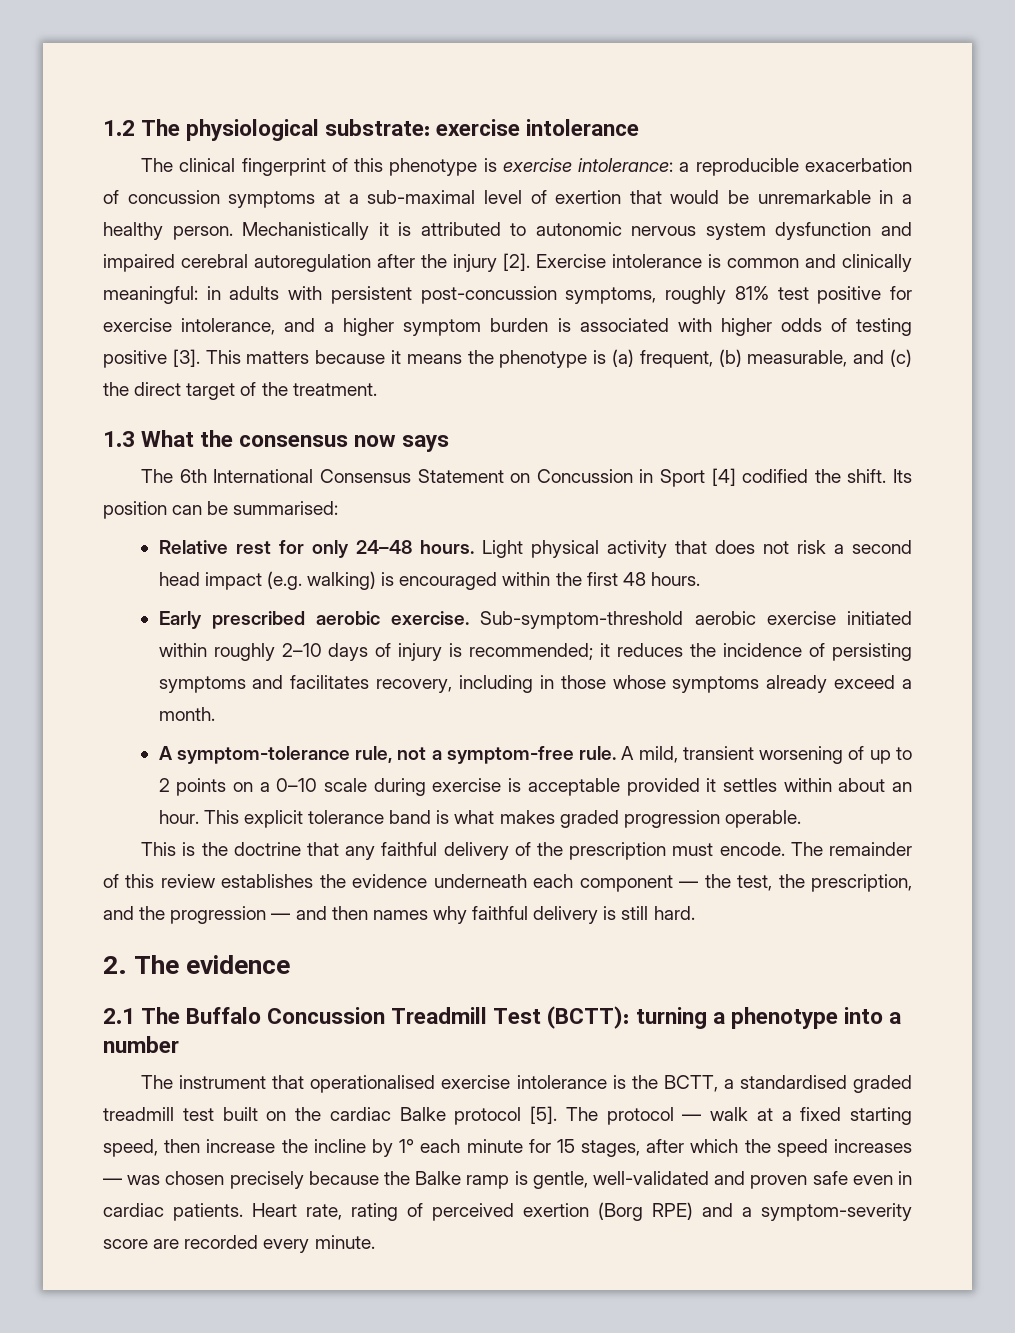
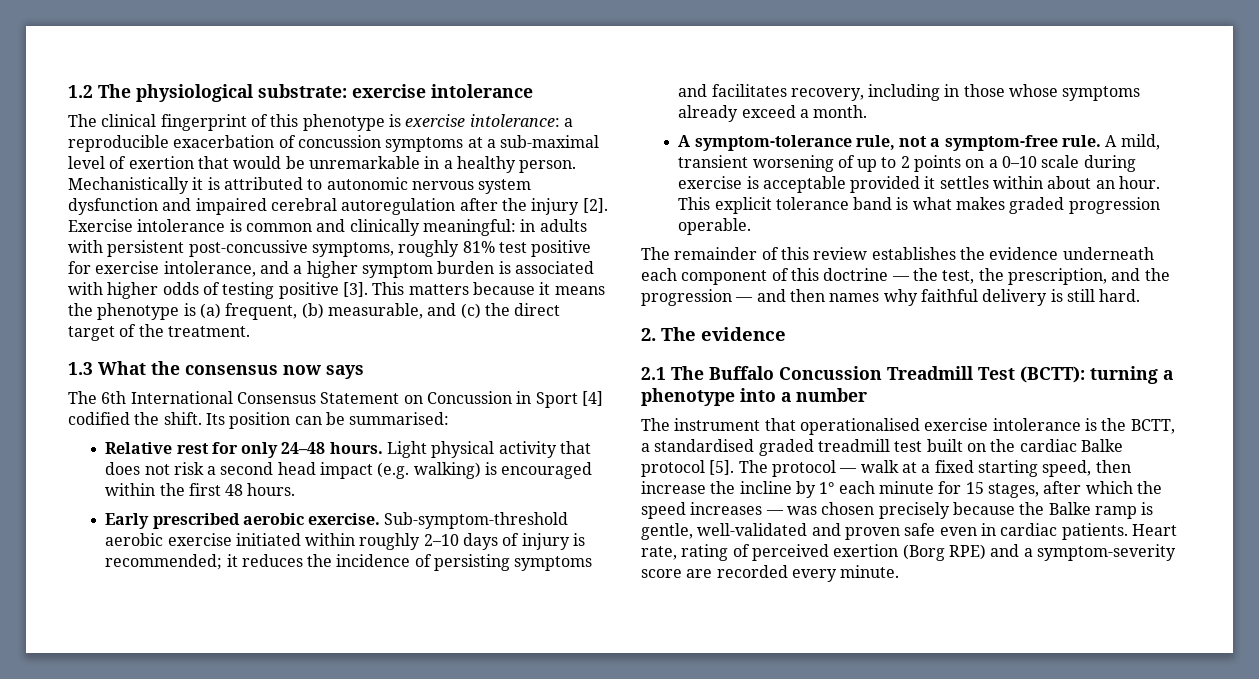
- Exercise intolerance is common and clinically meaningful: in adults with persistent post-concussion symptoms, roughly 81% test positive for exercise intolerance, and a higher symptom burden is associated with higher odds of testing positive [3].
+ Exercise intolerance is common and clinically meaningful: in adults with persistent post-concussive symptoms, roughly 81% test positive for exercise intolerance, and a higher symptom burden is associated with higher odds of testing positive [3].
- This is the doctrine that any faithful delivery of the prescription must encode. The remainder of this review establishes the evidence underneath each component — the test, the prescription, and the progression — and then names why faithful delivery is still hard.
+ The remainder of this review establishes the evidence underneath each component of this doctrine — the test, the prescription, and the progression — and then names why faithful delivery is still hard.

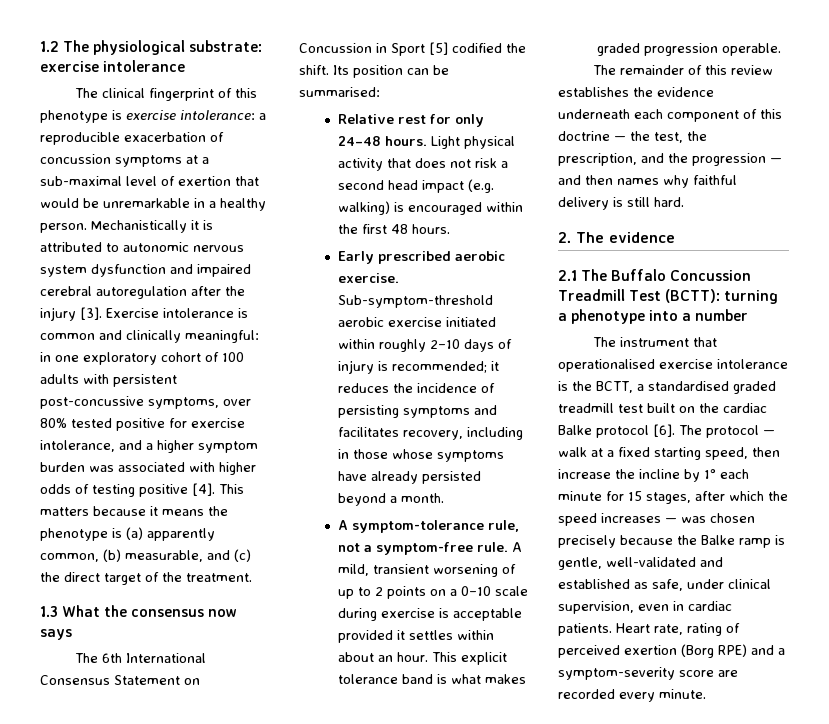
- Mechanistically it is attributed to autonomic nervous system dysfunction and impaired cerebral autoregulation after the injury [2].
+ Mechanistically it is attributed to autonomic nervous system dysfunction and impaired cerebral autoregulation after the injury [3].
- Exercise intolerance is common and clinically meaningful: in adults with persistent post-concussive symptoms, roughly 81% test positive for exercise intolerance, and a higher symptom burden is associated with higher odds of testing positive [3].
+ Exercise intolerance is common and clinically meaningful: in one exploratory cohort of 100 adults with persistent post-concussive symptoms, over 80% tested positive for exercise intolerance, and a higher symptom burden was associated with higher odds of testing positive [4].
- This matters because it means the phenotype is (a) frequent, (b) measurable, and (c) the direct target of the treatment.
+ This matters because it means the phenotype is (a) apparently common, (b) measurable, and (c) the direct target of the treatment.
- The 6th International Consensus Statement on Concussion in Sport [4] codified the shift.
+ The 6th International Consensus Statement on Concussion in Sport [5] codified the shift.
- Sub-symptom-threshold aerobic exercise initiated within roughly 2–10 days of injury is recommended; it reduces the incidence of persisting symptoms and facilitates recovery, including in those whose symptoms already exceed a month.
+ Sub-symptom-threshold aerobic exercise initiated within roughly 2–10 days of injury is recommended; it reduces the incidence of persisting symptoms and facilitates recovery, including in those whose symptoms have already persisted beyond a month.
- The instrument that operationalised exercise intolerance is the BCTT, a standardised graded treadmill test built on the cardiac Balke protocol [5].
+ The instrument that operationalised exercise intolerance is the BCTT, a standardised graded treadmill test built on the cardiac Balke protocol [6].
- The protocol — walk at a fixed starting speed, then increase the incline by 1° each minute for 15 stages, after which the speed increases — was chosen precisely because the Balke ramp is gentle, well-validated and proven safe even in cardiac patients.
+ The protocol — walk at a fixed starting speed, then increase the incline by 1° each minute for 15 stages, after which the speed increases — was chosen precisely because the Balke ramp is gentle, well-validated and established as safe, under clinical supervision, even in cardiac patients.

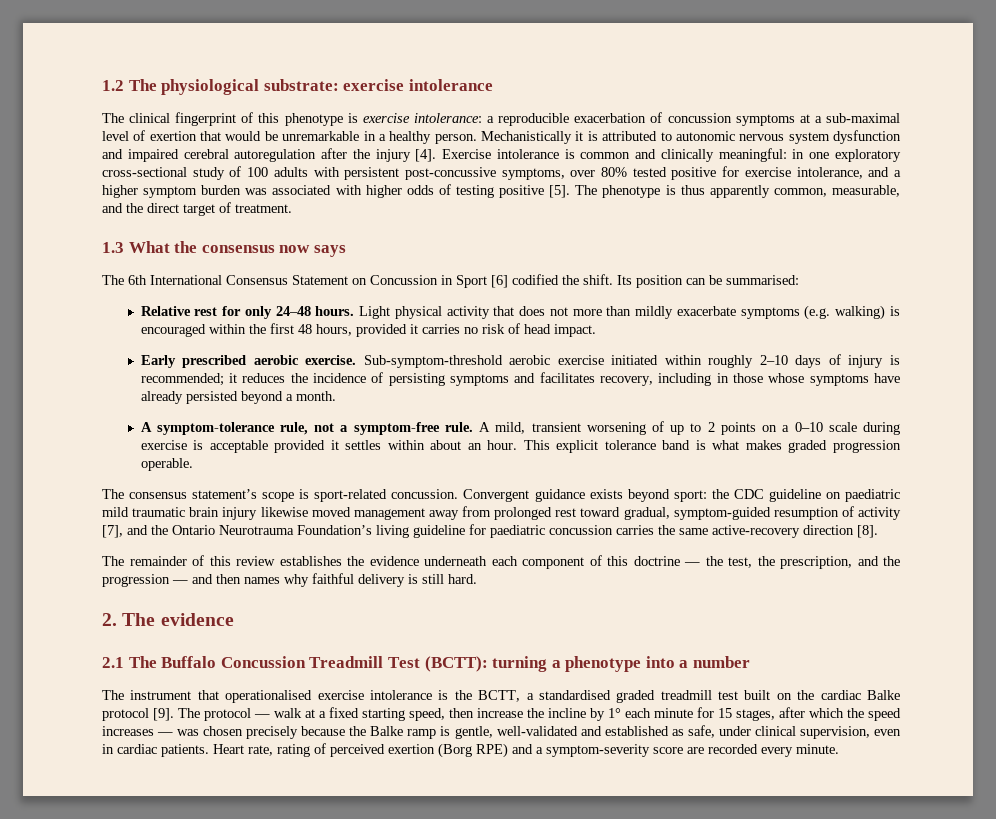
- Mechanistically it is attributed to autonomic nervous system dysfunction and impaired cerebral autoregulation after the injury [3].
+ Mechanistically it is attributed to autonomic nervous system dysfunction and impaired cerebral autoregulation after the injury [4].
- Exercise intolerance is common and clinically meaningful: in one exploratory cohort of 100 adults with persistent post-concussive symptoms, over 80% tested positive for exercise intolerance, and a higher symptom burden was associated with higher odds of testing positive [4]. This matters because it means the phenotype is (a) apparently common, (b) measurable, and (c) the direct target of the treatment.
+ Exercise intolerance is common and clinically meaningful: in one exploratory cross-sectional study of 100 adults with persistent post-concussive symptoms, over 80% tested positive for exercise intolerance, and a higher symptom burden was associated with higher odds of testing positive [5]. The phenotype is thus apparently common, measurable, and the direct target of treatment.
- The 6th International Consensus Statement on Concussion in Sport [5] codified the shift.
+ The 6th International Consensus Statement on Concussion in Sport [6] codified the shift.
- Light physical activity that does not risk a second head impact (e.g. walking) is encouraged within the first 48 hours.
+ Light physical activity that does not more than mildly exacerbate symptoms (e.g. walking) is encouraged within the first 48 hours, provided it carries no risk of head impact.
+ The consensus statement’s scope is sport-related concussion. Convergent guidance exists beyond sport: the CDC guideline on paediatric mild traumatic brain injury likewise moved management away from prolonged rest toward gradual, symptom-guided resumption of activity [7], and the Ontario Neurotrauma Foundation’s living guideline for paediatric concussion carries the same active-recovery direction [8].
- The instrument that operationalised exercise intolerance is the BCTT, a standardised graded treadmill test built on the cardiac Balke protocol [6].
+ The instrument that operationalised exercise intolerance is the BCTT, a standardised graded treadmill test built on the cardiac Balke protocol [9].

